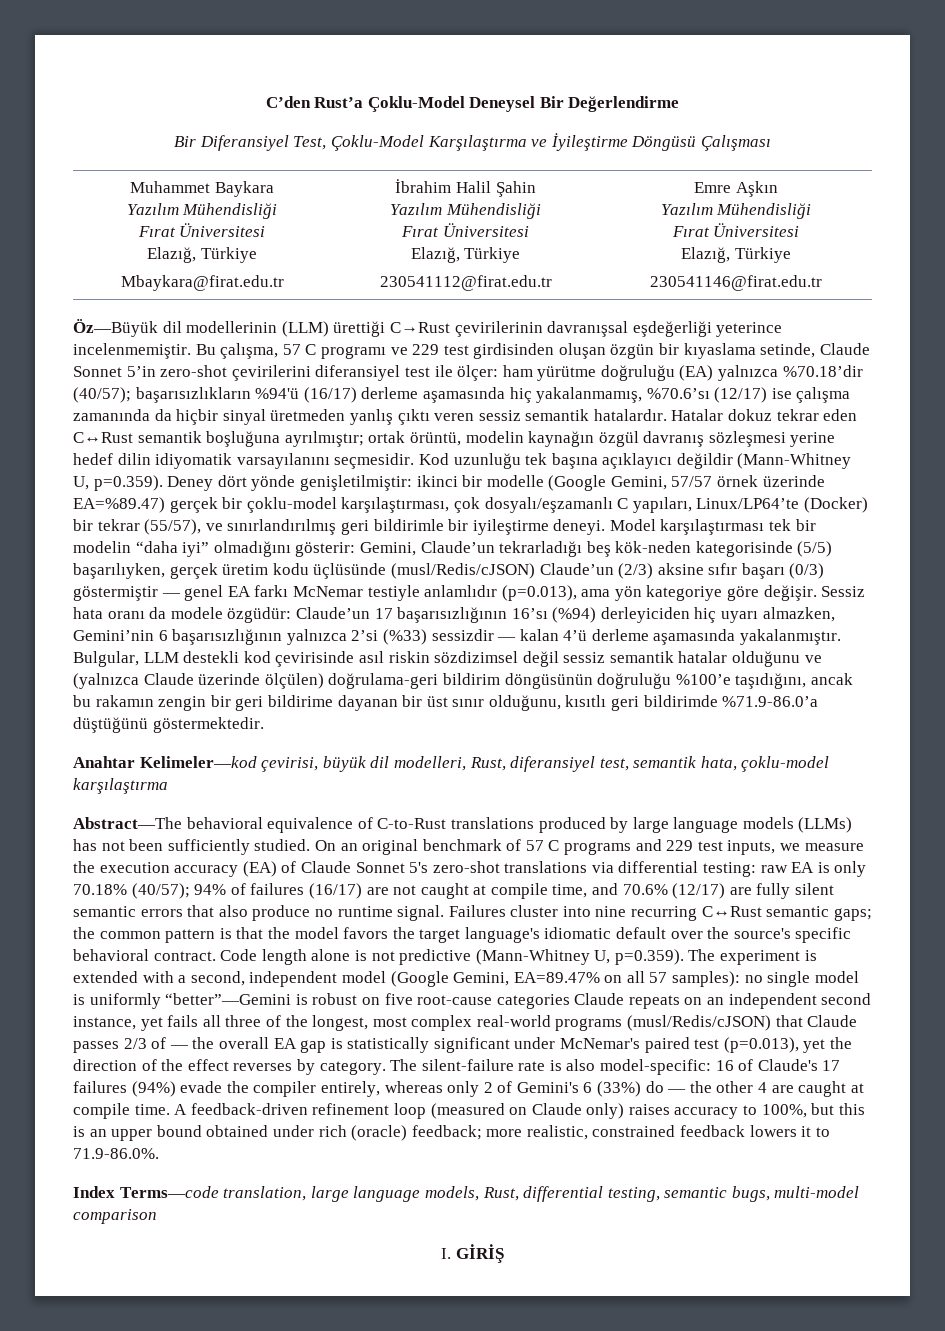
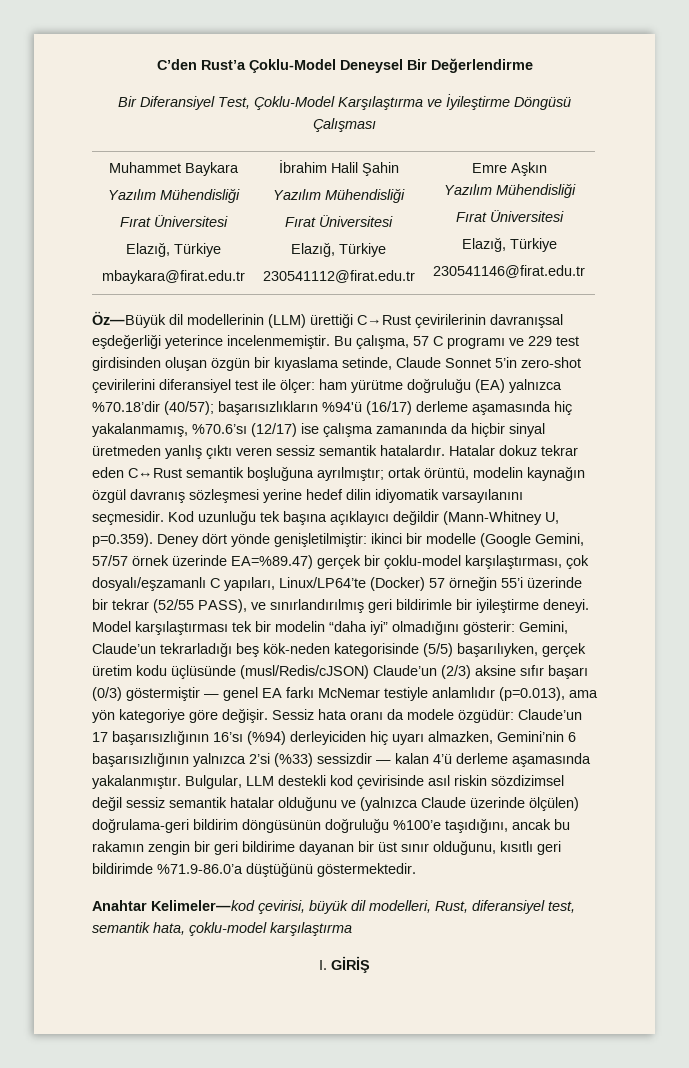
  Muhammet Baykara
  Yazılım Mühendisliği
  Fırat Üniversitesi
  Elazığ, Türkiye
- Mbaykara@firat.edu.tr | İbrahim Halil Şahin
+ mbaykara@firat.edu.tr | İbrahim Halil Şahin
- Kod uzunluğu tek başına açıklayıcı değildir (Mann-Whitney U, p=0.359). Deney dört yönde genişletilmiştir: ikinci bir modelle (Google Gemini, 57/57 örnek üzerinde EA=%89.47) gerçek bir çoklu-model karşılaştırması, çok dosyalı/eşzamanlı C yapıları, Linux/LP64’te (Docker) bir tekrar (55/57), ve sınırlandırılmış geri bildirimle bir iyileştirme deneyi.
+ Kod uzunluğu tek başına açıklayıcı değildir (Mann-Whitney U, p=0.359). Deney dört yönde genişletilmiştir: ikinci bir modelle (Google Gemini, 57/57 örnek üzerinde EA=%89.47) gerçek bir çoklu-model karşılaştırması, çok dosyalı/eşzamanlı C yapıları, Linux/LP64’te (Docker) 57 örneğin 55’i üzerinde bir tekrar (52/55 PASS), ve sınırlandırılmış geri bildirimle bir iyileştirme deneyi.
- Abstract—The behavioral equivalence of C-to-Rust translations produced by large language models (LLMs) has not been sufficiently studied. On an original benchmark of 57 C programs and 229 test inputs, we measure the execution accuracy (EA) of Claude Sonnet 5's zero-shot translations via differential testing: raw EA is only 70.18% (40/57); 94% of failures (16/17) are not caught at compile time, and 70.6% (12/17) are fully silent semantic errors that also produce no runtime signal. Failures cluster into nine recurring C↔Rust semantic gaps; the common pattern is that the model favors the target language's idiomatic default over the source's specific behavioral contract. Code length alone is not predictive (Mann-Whitney U, p=0.359). The experiment is extended with a second, independent model (Google Gemini, EA=89.47% on all 57 samples): no single model is uniformly “better”—Gemini is robust on five root-cause categories Claude repeats on an independent second instance, yet fails all three of the longest, most complex real-world programs (musl/Redis/cJSON) that Claude passes 2/3 of — the overall EA gap is statistically significant under McNemar's paired test (p=0.013), yet the direction of the effect reverses by category. The silent-failure rate is also model-specific: 16 of Claude's 17 failures (94%) evade the compiler entirely, whereas only 2 of Gemini's 6 (33%) do — the other 4 are caught at compile time. A feedback-driven refinement loop (measured on Claude only) raises accuracy to 100%, but this is an upper bound obtained under rich (oracle) feedback; more realistic, constrained feedback lowers it to 71.9-86.0%.
- Index Terms—code translation, large language models, Rust, differential testing, semantic bugs, multi-model comparison

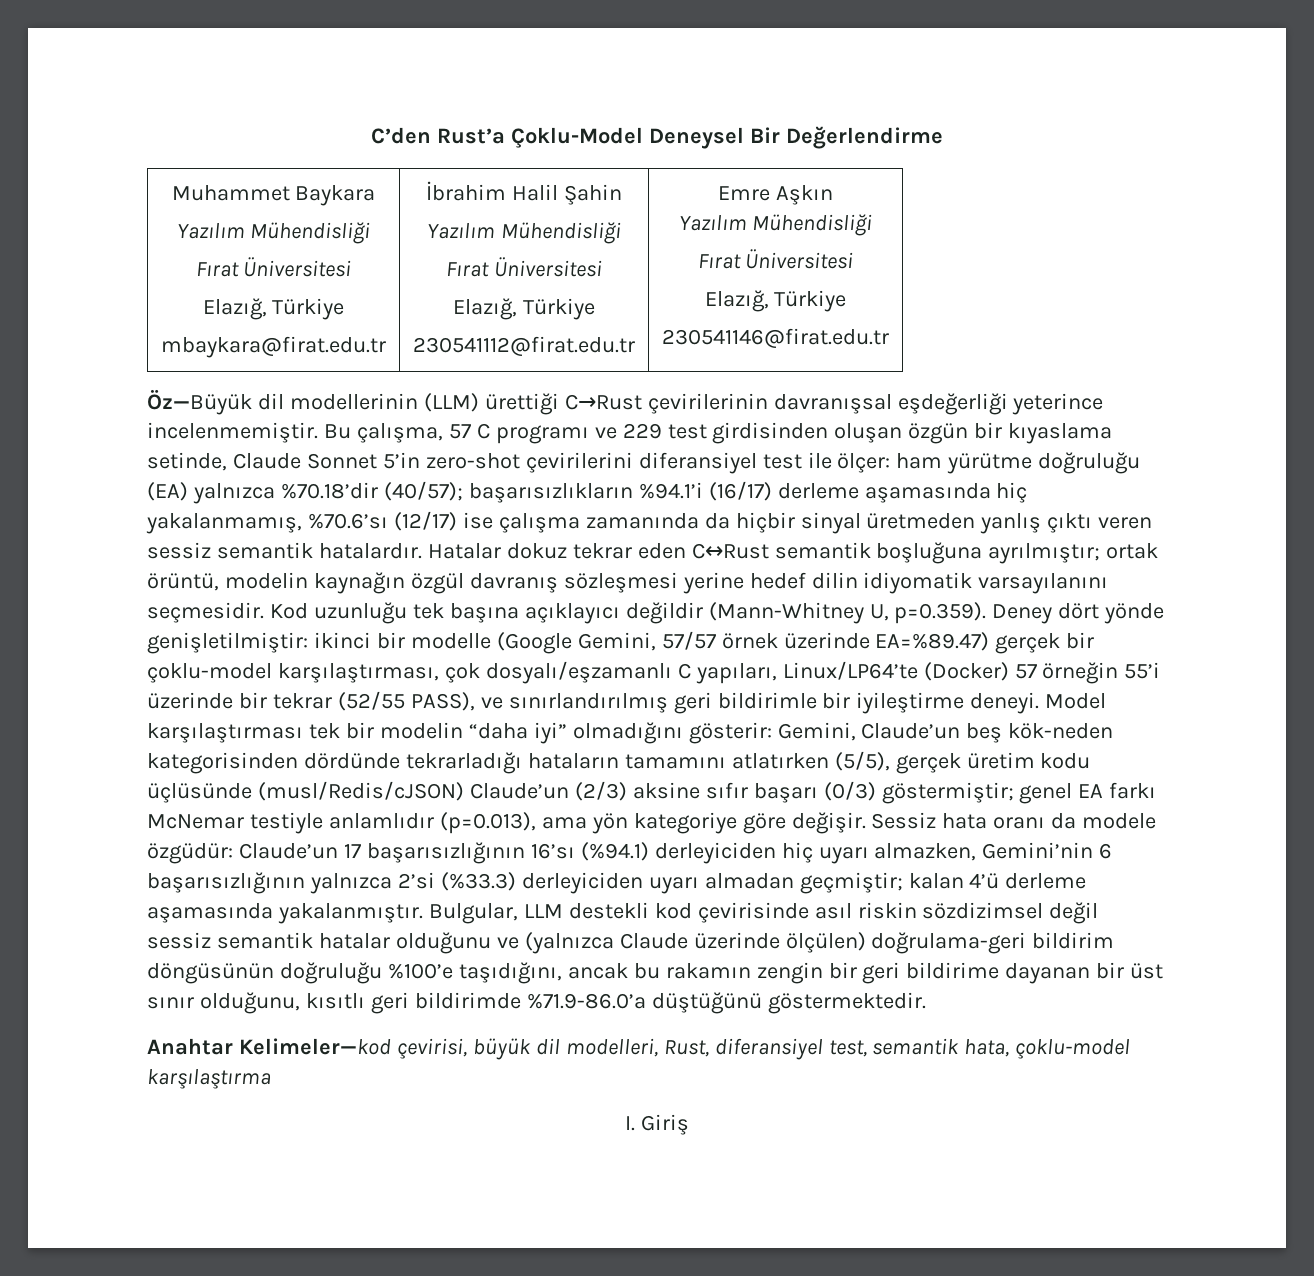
- Bir Diferansiyel Test, Çoklu-Model Karşılaştırma ve İyileştirme Döngüsü Çalışması
- Bu çalışma, 57 C programı ve 229 test girdisinden oluşan özgün bir kıyaslama setinde, Claude Sonnet 5’in zero-shot çevirilerini diferansiyel test ile ölçer: ham yürütme doğruluğu (EA) yalnızca %70.18’dir (40/57); başarısızlıkların %94'ü (16/17) derleme aşamasında hiç yakalanmamış, %70.6’sı (12/17) ise çalışma zamanında da hiçbir sinyal üretmeden yanlış çıktı veren sessiz semantik hatalardır.
+ Bu çalışma, 57 C programı ve 229 test girdisinden oluşan özgün bir kıyaslama setinde, Claude Sonnet 5’in zero-shot çevirilerini diferansiyel test ile ölçer: ham yürütme doğruluğu (EA) yalnızca %70.18’dir (40/57); başarısızlıkların %94.1’i (16/17) derleme aşamasında hiç yakalanmamış, %70.6’sı (12/17) ise çalışma zamanında da hiçbir sinyal üretmeden yanlış çıktı veren sessiz semantik hatalardır.
- Model karşılaştırması tek bir modelin “daha iyi” olmadığını gösterir: Gemini, Claude’un tekrarladığı beş kök-neden kategorisinde (5/5) başarılıyken, gerçek üretim kodu üçlüsünde (musl/Redis/cJSON) Claude’un (2/3) aksine sıfır başarı (0/3) göstermiştir — genel EA farkı McNemar testiyle anlamlıdır (p=0.013), ama yön kategoriye göre değişir.
+ Model karşılaştırması tek bir modelin “daha iyi” olmadığını gösterir: Gemini, Claude’un beş kök-neden kategorisinden dördünde tekrarladığı hataların tamamını atlatırken (5/5), gerçek üretim kodu üçlüsünde (musl/Redis/cJSON) Claude’un (2/3) aksine sıfır başarı (0/3) göstermiştir; genel EA farkı McNemar testiyle anlamlıdır (p=0.013), ama yön kategoriye göre değişir.
- Sessiz hata oranı da modele özgüdür: Claude’un 17 başarısızlığının 16’sı (%94) derleyiciden hiç uyarı almazken, Gemini’nin 6 başarısızlığının yalnızca 2’si (%33) sessizdir — kalan 4’ü derleme aşamasında yakalanmıştır.
+ Sessiz hata oranı da modele özgüdür: Claude’un 17 başarısızlığının 16’sı (%94.1) derleyiciden hiç uyarı almazken, Gemini’nin 6 başarısızlığının yalnızca 2’si (%33.3) derleyiciden uyarı almadan geçmiştir; kalan 4’ü derleme aşamasında yakalanmıştır.
- I. GİRİŞ
+ I. Giriş

